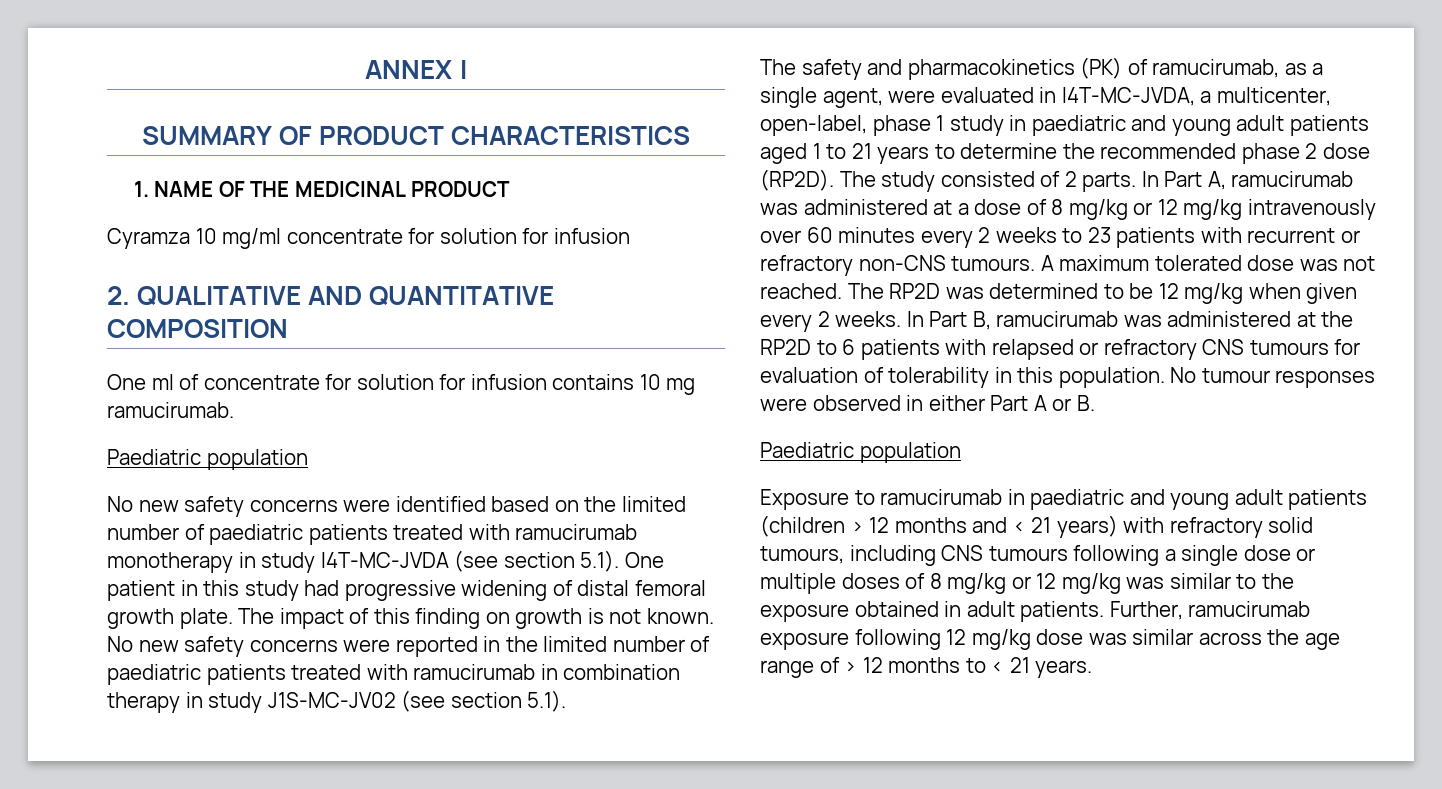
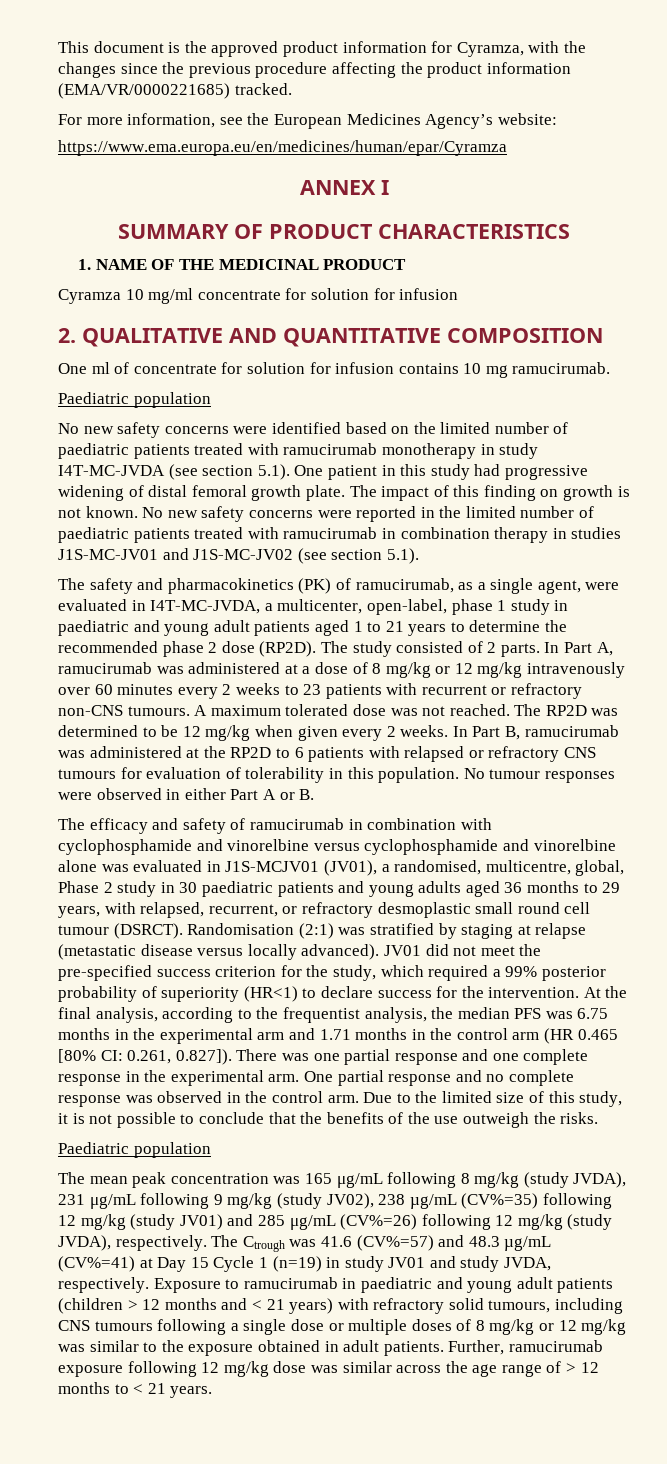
+ This document is the approved product information for Cyramza, with the changes since the previous procedure affecting the product information (EMA/VR/0000221685) tracked.
+ For more information, see the European Medicines Agency’s website:
+ https://www.ema.europa.eu/en/medicines/human/epar/Cyramza
- No new safety concerns were reported in the limited number of paediatric patients treated with ramucirumab in combination therapy in study J1S-MC-JV02 (see section 5.1).
+ No new safety concerns were reported in the limited number of paediatric patients treated with ramucirumab in combination therapy in studies J1S-MC-JV01 and J1S-MC-JV02 (see section 5.1).
  No tumour responses were observed in either Part A or B.
+ The efficacy and safety of ramucirumab in combination with cyclophosphamide and vinorelbine versus cyclophosphamide and vinorelbine alone was evaluated in J1S-MCJV01 (JV01), a randomised, multicentre, global, Phase 2 study in 30 paediatric patients and young adults aged 36 months to 29 years, with relapsed, recurrent, or refractory desmoplastic small round cell tumour (DSRCT). Randomisation (2:1) was stratified by staging at relapse (metastatic disease versus locally advanced). JV01 did not meet the pre-specified success criterion for the study, which required a 99% posterior probability of superiority (HR<1) to declare success for the intervention. At the final analysis, according to the frequentist analysis, the median PFS was 6.75 months in the experimental arm and 1.71 months in the control arm (HR 0.465 [80% CI: 0.261, 0.827]). There was one partial response and one complete response in the experimental arm. One partial response and no complete response was observed in the control arm. Due to the limited size of this study, it is not possible to conclude that the benefits of the use outweigh the risks.
  Paediatric population
- Exposure to ramucirumab in paediatric and young adult patients (children > 12 months and < 21 years) with refractory solid tumours, including CNS tumours following a single dose or multiple doses of 8 mg/kg or 12 mg/kg was similar to the exposure obtained in adult patients.
+ The mean peak concentration was 165 μg/mL following 8 mg/kg (study JVDA), 231 μg/mL following 9 mg/kg (study JV02), 238 µg/mL (CV%=35) following 12 mg/kg (study JV01) and 285 μg/mL (CV%=26) following 12 mg/kg (study JVDA), respectively. The Ctrough was 41.6 (CV%=57) and 48.3 µg/mL (CV%=41) at Day 15 Cycle 1 (n=19) in study JV01 and study JVDA, respectively. Exposure to ramucirumab in paediatric and young adult patients (children > 12 months and < 21 years) with refractory solid tumours, including CNS tumours following a single dose or multiple doses of 8 mg/kg or 12 mg/kg was similar to the exposure obtained in adult patients.

